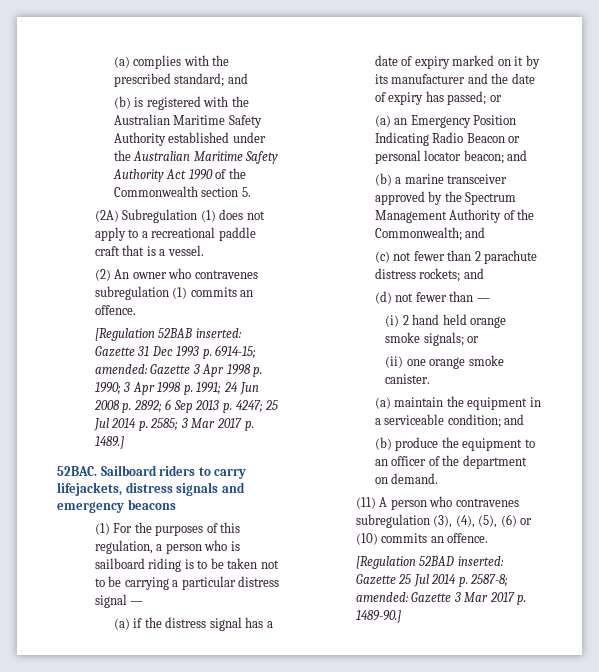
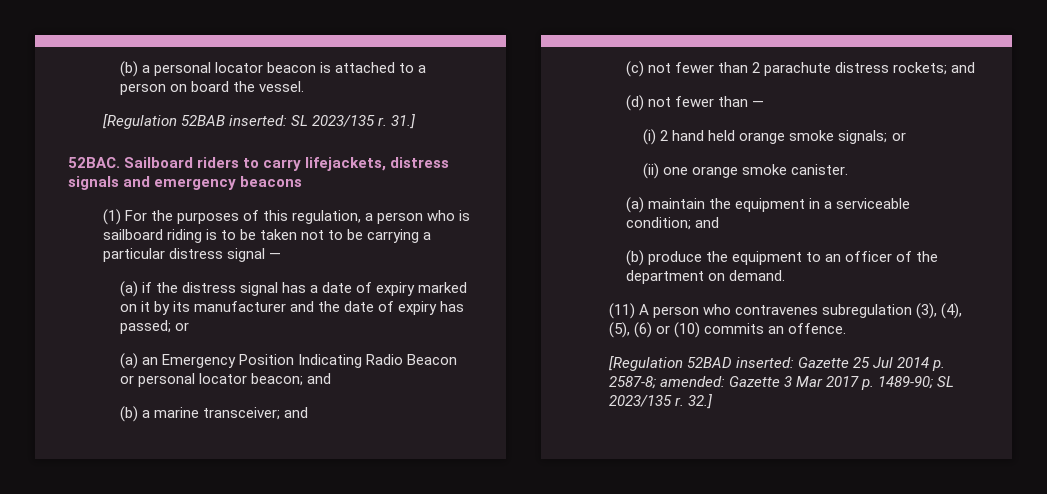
- (a) complies with the prescribed standard; and
- (b) is registered with the Australian Maritime Safety Authority established under the Australian Maritime Safety Authority Act 1990 of the Commonwealth section 5.
- (2A) Subregulation (1) does not apply to a recreational paddle craft that is a vessel.
- (2) An owner who contravenes subregulation (1) commits an offence.
- [Regulation 52BAB inserted: Gazette 31 Dec 1993 p. 6914-15; amended: Gazette 3 Apr 1998 p. 1990; 3 Apr 1998 p. 1991; 24 Jun 2008 p. 2892; 6 Sep 2013 p. 4247; 25 Jul 2014 p. 2585; 3 Mar 2017 p. 1489.]
+ (b) a personal locator beacon is attached to a person on board the vessel.
+ [Regulation 52BAB inserted: SL 2023/135 r. 31.]
- (b) a marine transceiver approved by the Spectrum Management Authority of the Commonwealth; and
+ (b) a marine transceiver; and
- [Regulation 52BAD inserted: Gazette 25 Jul 2014 p. 2587-8; amended: Gazette 3 Mar 2017 p. 1489-90.]
+ [Regulation 52BAD inserted: Gazette 25 Jul 2014 p. 2587-8; amended: Gazette 3 Mar 2017 p. 1489-90; SL 2023/135 r. 32.]

